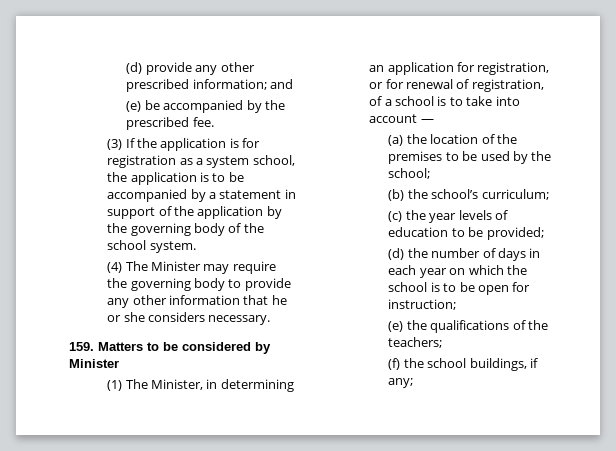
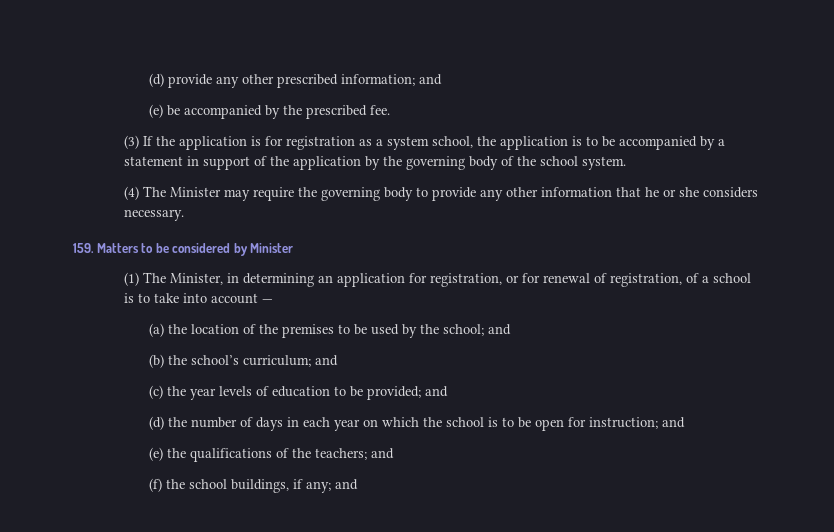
- (a) the location of the premises to be used by the school;
+ (a) the location of the premises to be used by the school; and
- (b) the school’s curriculum;
+ (b) the school’s curriculum; and
- (c) the year levels of education to be provided;
+ (c) the year levels of education to be provided; and
- (d) the number of days in each year on which the school is to be open for instruction;
+ (d) the number of days in each year on which the school is to be open for instruction; and
- (e) the qualifications of the teachers;
+ (e) the qualifications of the teachers; and
- (f) the school buildings, if any;
+ (f) the school buildings, if any; and

